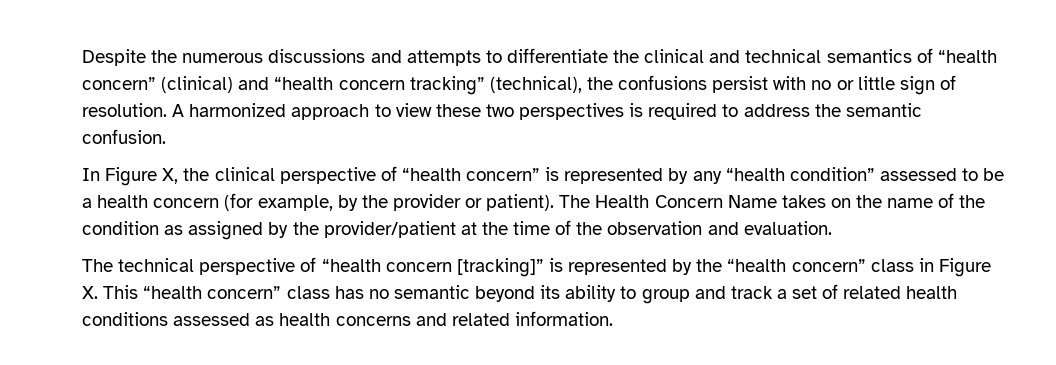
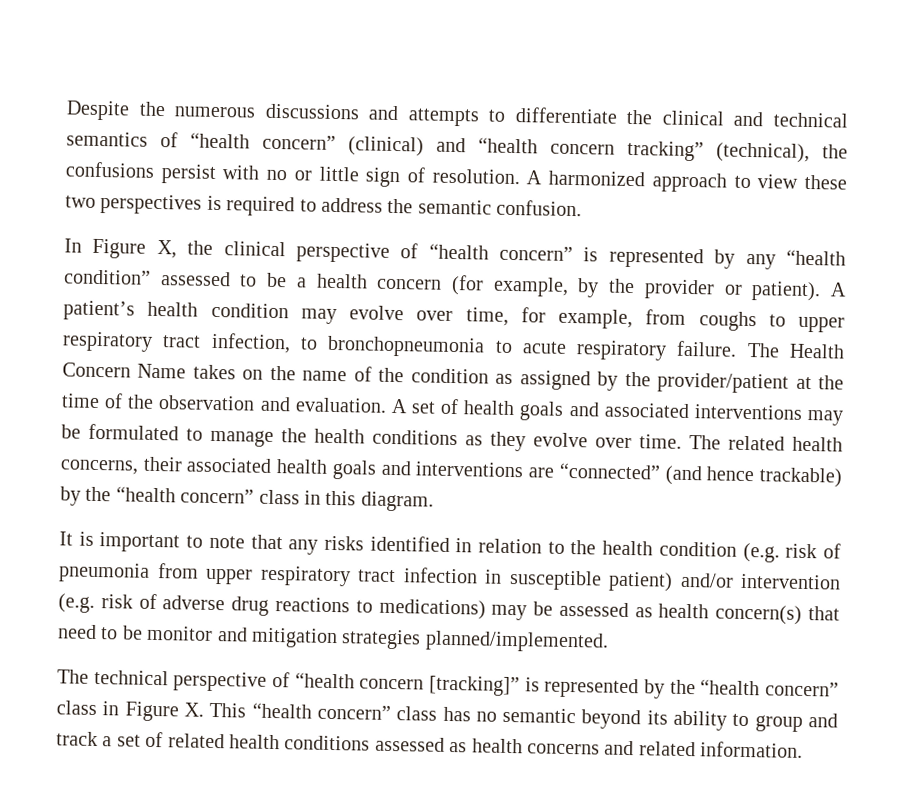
+ A patient’s health condition may evolve over time, for example, from coughs to upper respiratory tract infection, to bronchopneumonia to acute respiratory failure.
+ A set of health goals and associated interventions may be formulated to manage the health conditions as they evolve over time. The related health concerns, their associated health goals and interventions are “connected” (and hence trackable) by the “health concern” class in this diagram.
+ It is important to note that any risks identified in relation to the health condition (e.g. risk of pneumonia from upper respiratory tract infection in susceptible patient) and/or intervention (e.g. risk of adverse drug reactions to medications) may be assessed as health concern(s) that need to be monitor and mitigation strategies planned/implemented.

